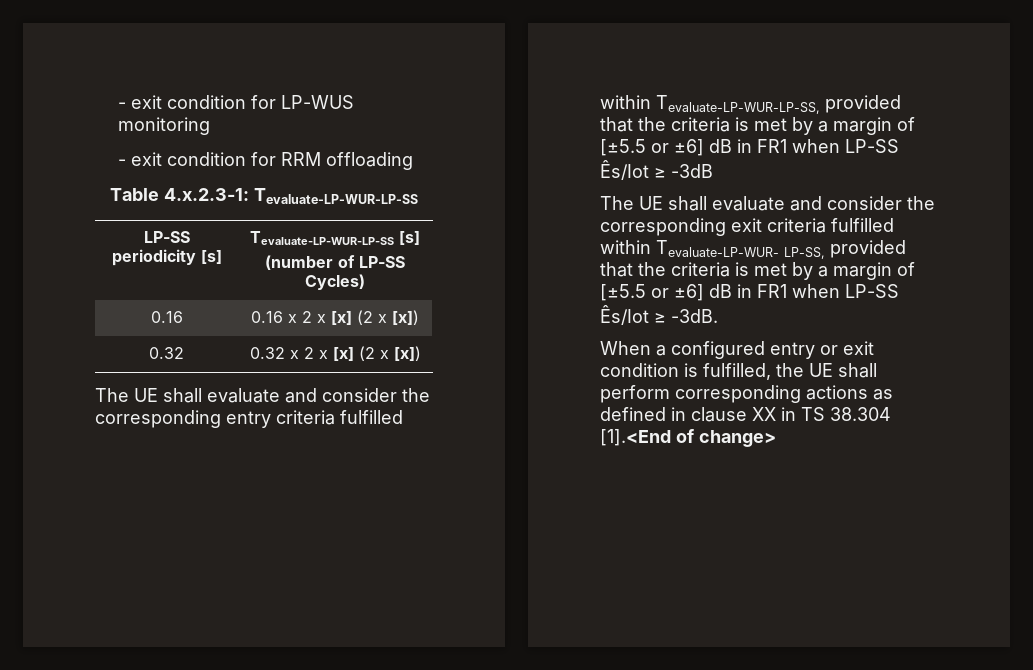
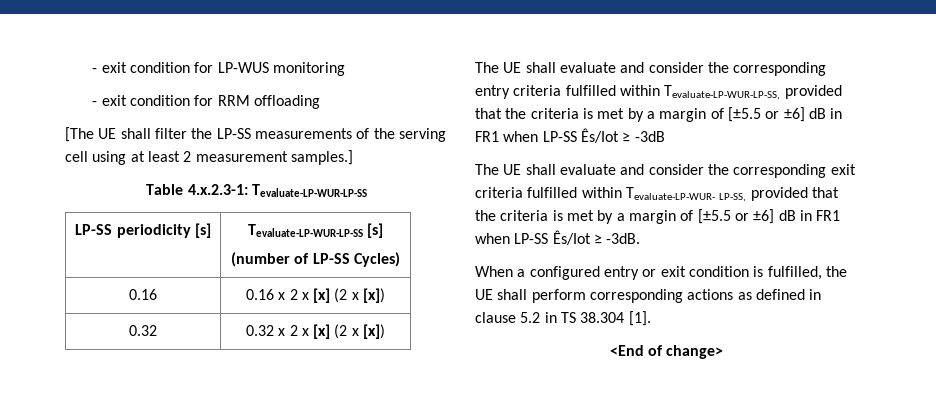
+ [The UE shall filter the LP-SS measurements of the serving cell using at least 2 measurement samples.]
- When a configured entry or exit condition is fulfilled, the UE shall perform corresponding actions as defined in clause XX in TS 38.304 [1].<End of change>
+ When a configured entry or exit condition is fulfilled, the UE shall perform corresponding actions as defined in clause 5.2 in TS 38.304 [1].
+ <End of change>

